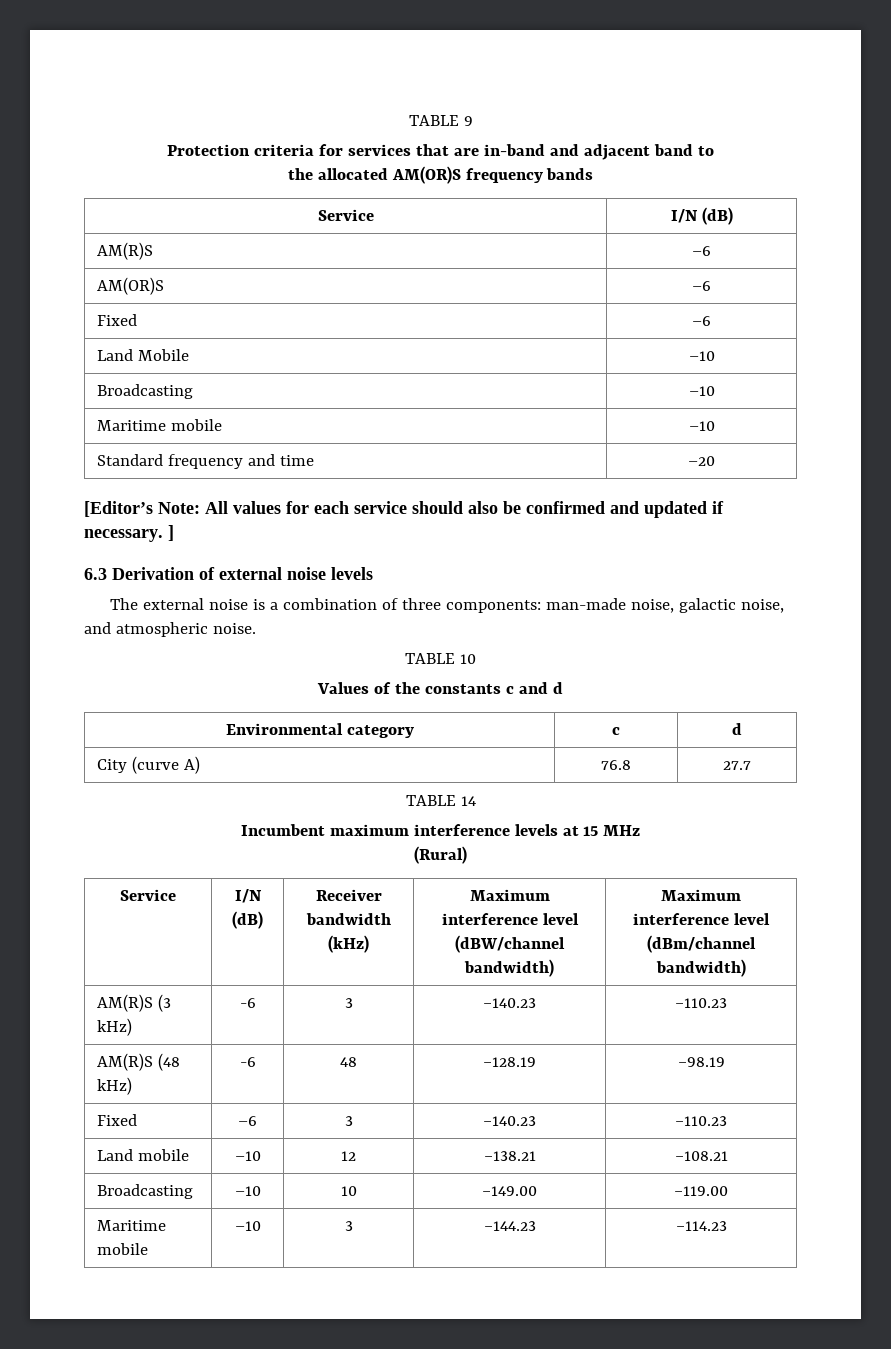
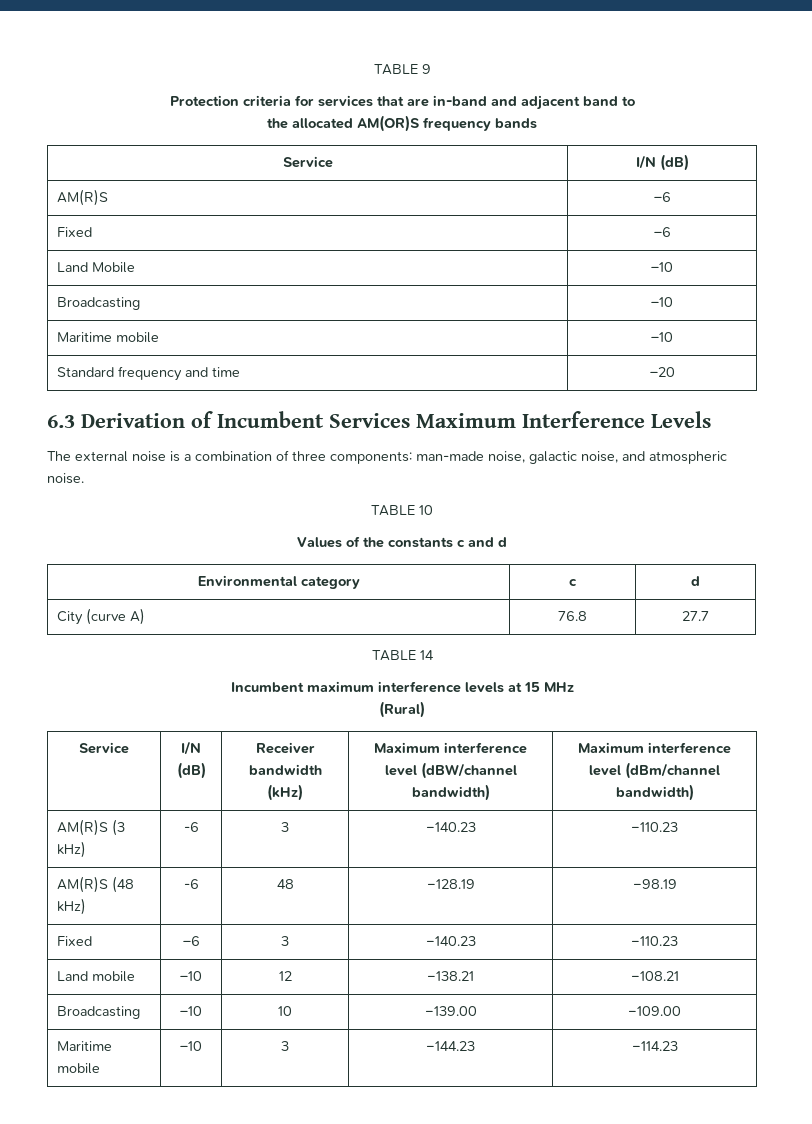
- AM(OR)S | –6
- [Editor’s Note: All values for each service should also be confirmed and updated if necessary. ]
- 6.3 Derivation of external noise levels
+ 6.3 Derivation of Incumbent Services Maximum Interference Levels
- Broadcasting | –10 | 10 | ‒149.00 | ‒119.00
+ Broadcasting | –10 | 10 | ‒139.00 | ‒109.00

